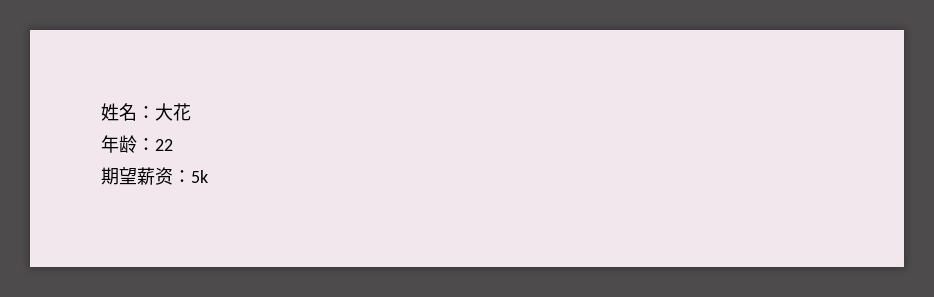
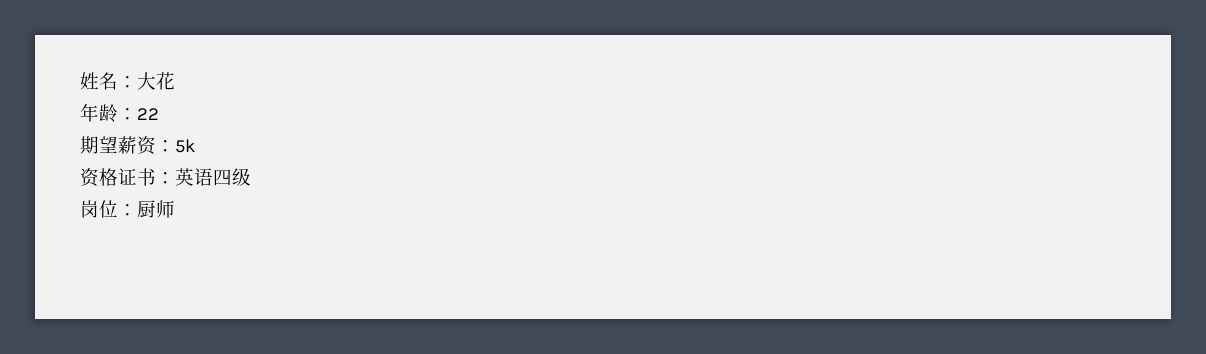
+ 资格证书：英语四级
+ 岗位：厨师

